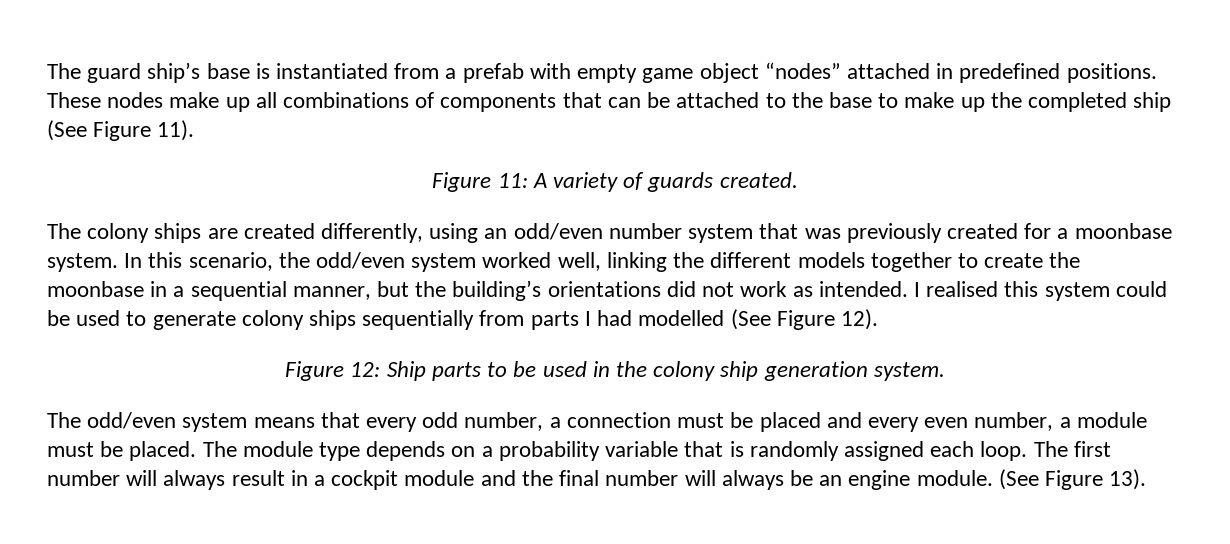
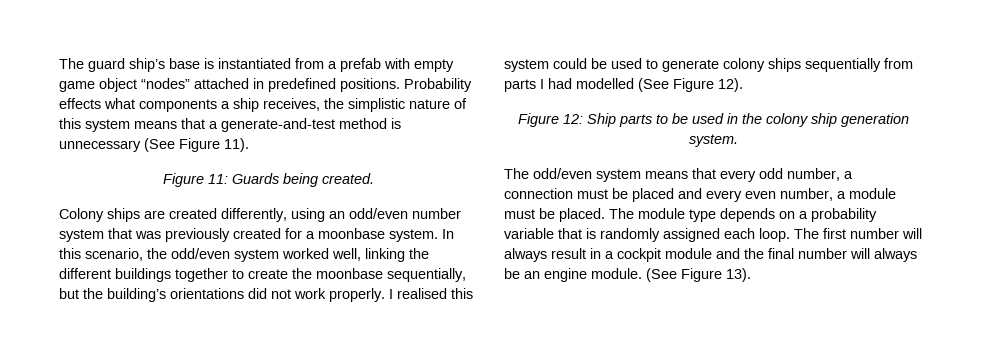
- These nodes make up all combinations of components that can be attached to the base to make up the completed ship (See Figure 11).
+ Probability effects what components a ship receives, the simplistic nature of this system means that a generate-and-test method is unnecessary (See Figure 11).
- Figure 11: A variety of guards created.
+ Figure 11: Guards being created.
- The colony ships are created differently, using an odd/even number system that was previously created for a moonbase system.
+ Colony ships are created differently, using an odd/even number system that was previously created for a moonbase system.
- In this scenario, the odd/even system worked well, linking the different models together to create the moonbase in a sequential manner, but the building’s orientations did not work as intended.
+ In this scenario, the odd/even system worked well, linking the different buildings together to create the moonbase sequentially, but the building’s orientations did not work properly.

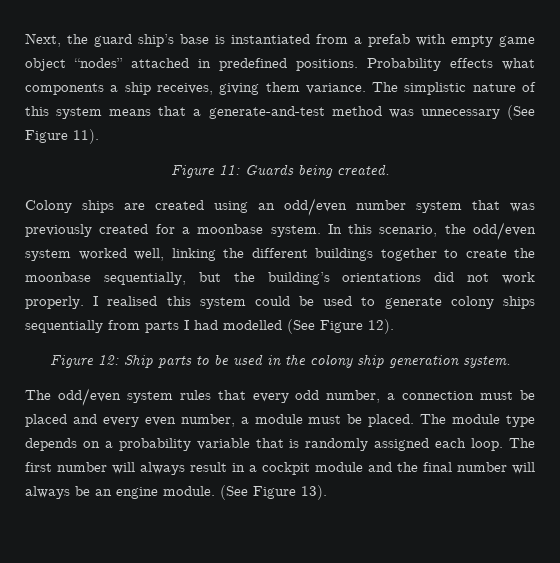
- The guard ship’s base is instantiated from a prefab with empty game object “nodes” attached in predefined positions.
+ Next, the guard ship’s base is instantiated from a prefab with empty game object “nodes” attached in predefined positions.
- Probability effects what components a ship receives, the simplistic nature of this system means that a generate-and-test method is unnecessary (See Figure 11).
+ Probability effects what components a ship receives, giving them variance. The simplistic nature of this system means that a generate-and-test method was unnecessary (See Figure 11).
- Colony ships are created differently, using an odd/even number system that was previously created for a moonbase system.
+ Colony ships are created using an odd/even number system that was previously created for a moonbase system.
- The odd/even system means that every odd number, a connection must be placed and every even number, a module must be placed.
+ The odd/even system rules that every odd number, a connection must be placed and every even number, a module must be placed.

